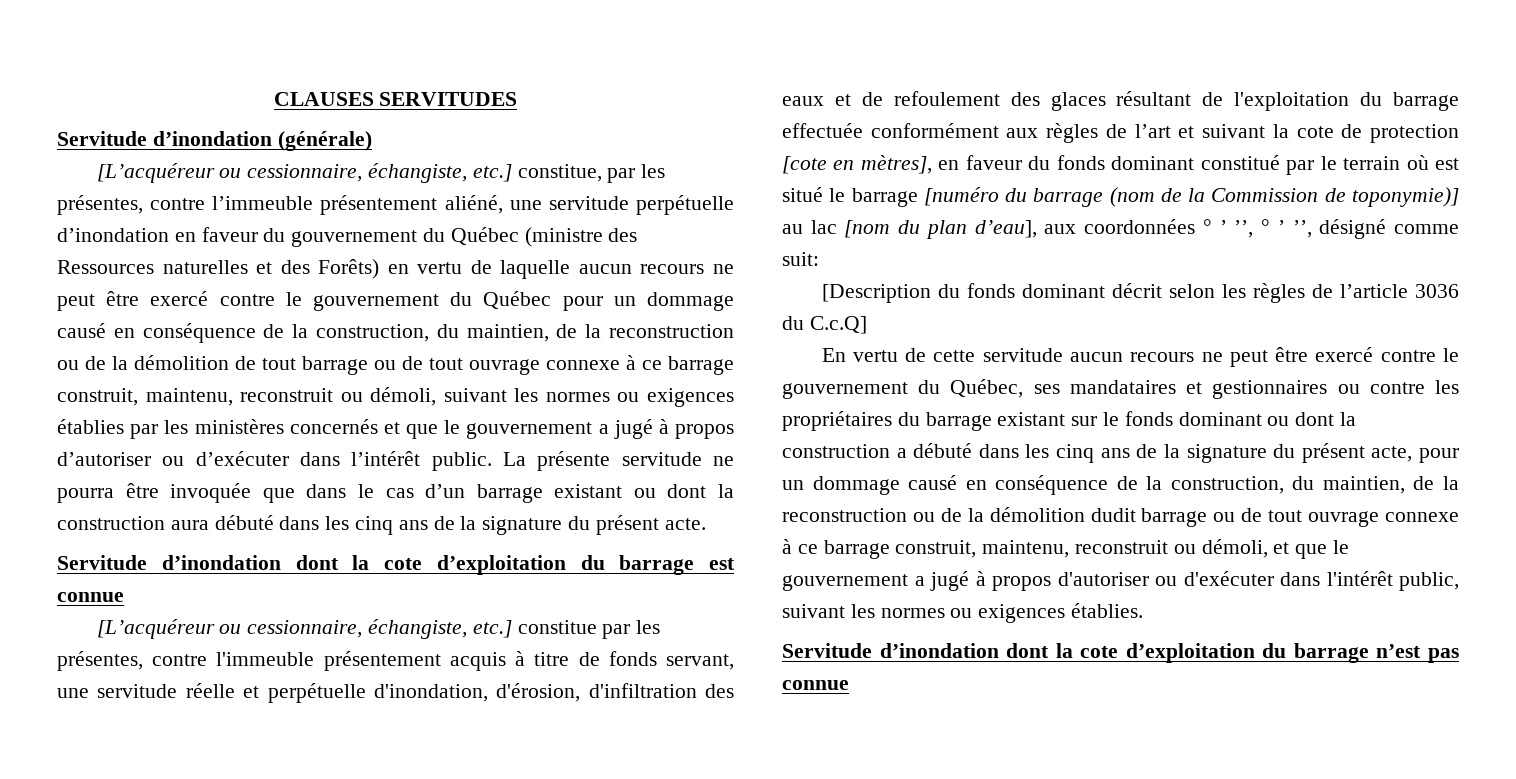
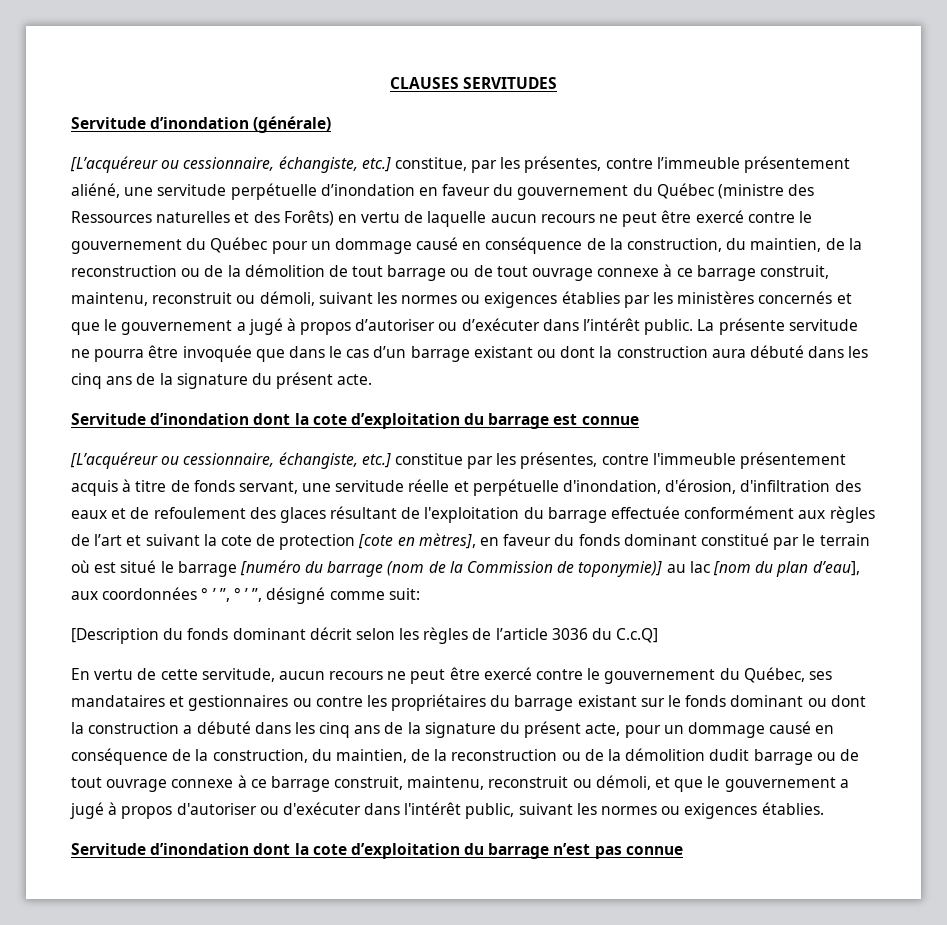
- En vertu de cette servitude aucun recours ne peut être exercé contre le gouvernement du Québec, ses mandataires et gestionnaires ou contre les propriétaires du barrage existant sur le fonds dominant ou dont la construction a débuté dans les cinq ans de la signature du présent acte, pour un dommage causé en conséquence de la construction, du maintien, de la reconstruction ou de la démolition dudit barrage ou de tout ouvrage connexe à ce barrage construit, maintenu, reconstruit ou démoli, et que le gouvernement a jugé à propos d'autoriser ou d'exécuter dans l'intérêt public, suivant les normes ou exigences établies.
+ En vertu de cette servitude, aucun recours ne peut être exercé contre le gouvernement du Québec, ses mandataires et gestionnaires ou contre les propriétaires du barrage existant sur le fonds dominant ou dont la construction a débuté dans les cinq ans de la signature du présent acte, pour un dommage causé en conséquence de la construction, du maintien, de la reconstruction ou de la démolition dudit barrage ou de tout ouvrage connexe à ce barrage construit, maintenu, reconstruit ou démoli, et que le gouvernement a jugé à propos d'autoriser ou d'exécuter dans l'intérêt public, suivant les normes ou exigences établies.

